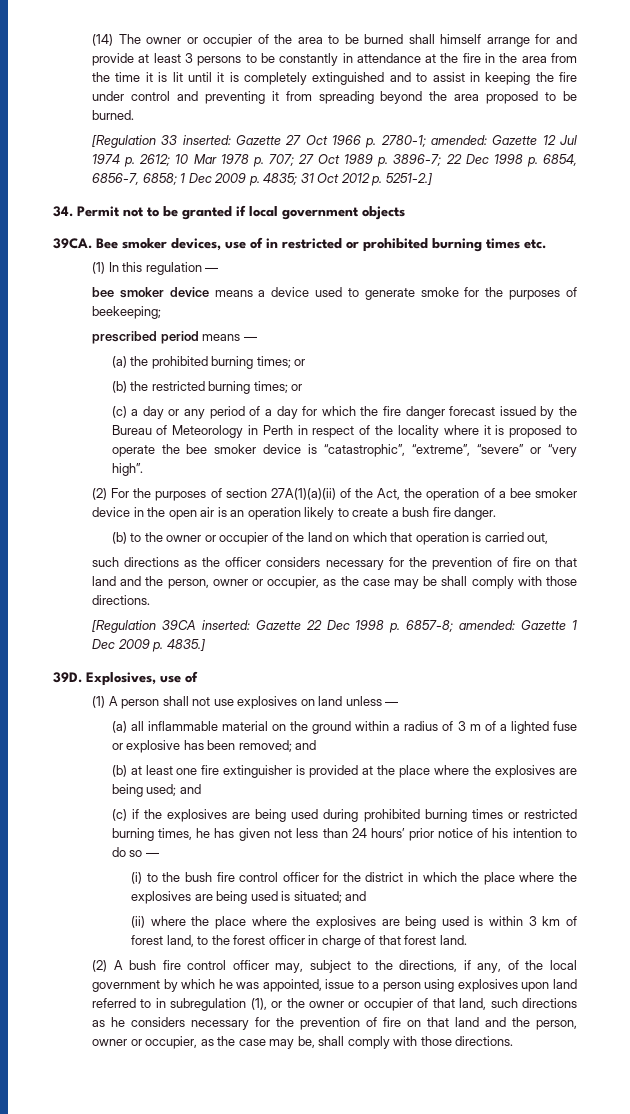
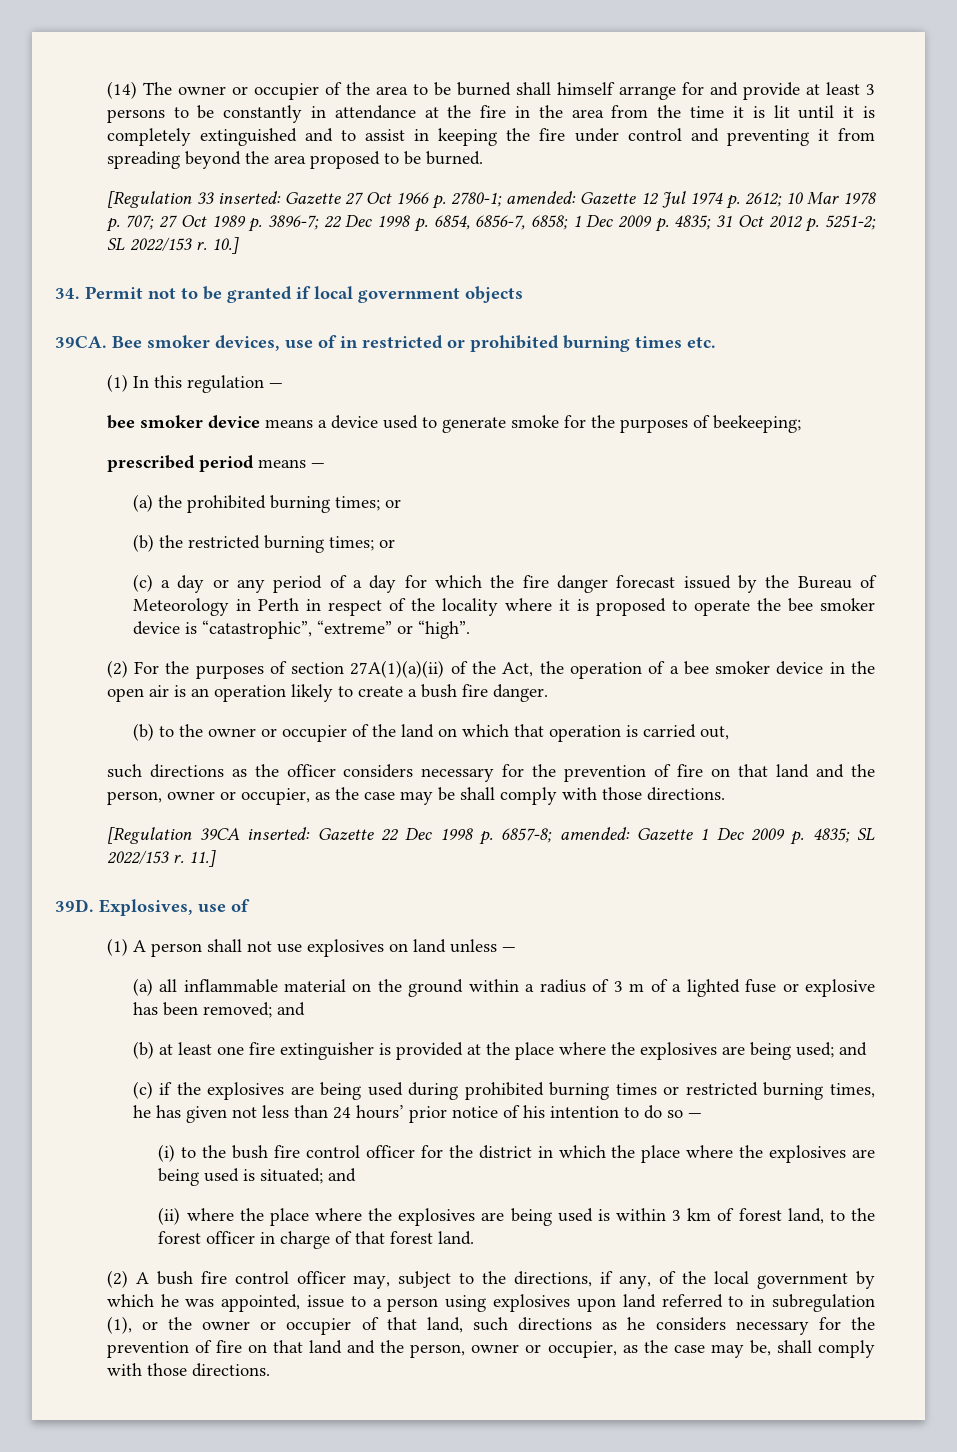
- [Regulation 33 inserted: Gazette 27 Oct 1966 p. 2780-1; amended: Gazette 12 Jul 1974 p. 2612; 10 Mar 1978 p. 707; 27 Oct 1989 p. 3896-7; 22 Dec 1998 p. 6854, 6856-7, 6858; 1 Dec 2009 p. 4835; 31 Oct 2012 p. 5251-2.]
+ [Regulation 33 inserted: Gazette 27 Oct 1966 p. 2780-1; amended: Gazette 12 Jul 1974 p. 2612; 10 Mar 1978 p. 707; 27 Oct 1989 p. 3896-7; 22 Dec 1998 p. 6854, 6856-7, 6858; 1 Dec 2009 p. 4835; 31 Oct 2012 p. 5251-2; SL 2022/153 r. 10.]
- (c) a day or any period of a day for which the fire danger forecast issued by the Bureau of Meteorology in Perth in respect of the locality where it is proposed to operate the bee smoker device is “catastrophic”, “extreme”, “severe” or “very high”.
+ (c) a day or any period of a day for which the fire danger forecast issued by the Bureau of Meteorology in Perth in respect of the locality where it is proposed to operate the bee smoker device is “catastrophic”, “extreme” or “high”.
- [Regulation 39CA inserted: Gazette 22 Dec 1998 p. 6857-8; amended: Gazette 1 Dec 2009 p. 4835.]
+ [Regulation 39CA inserted: Gazette 22 Dec 1998 p. 6857-8; amended: Gazette 1 Dec 2009 p. 4835; SL 2022/153 r. 11.]

